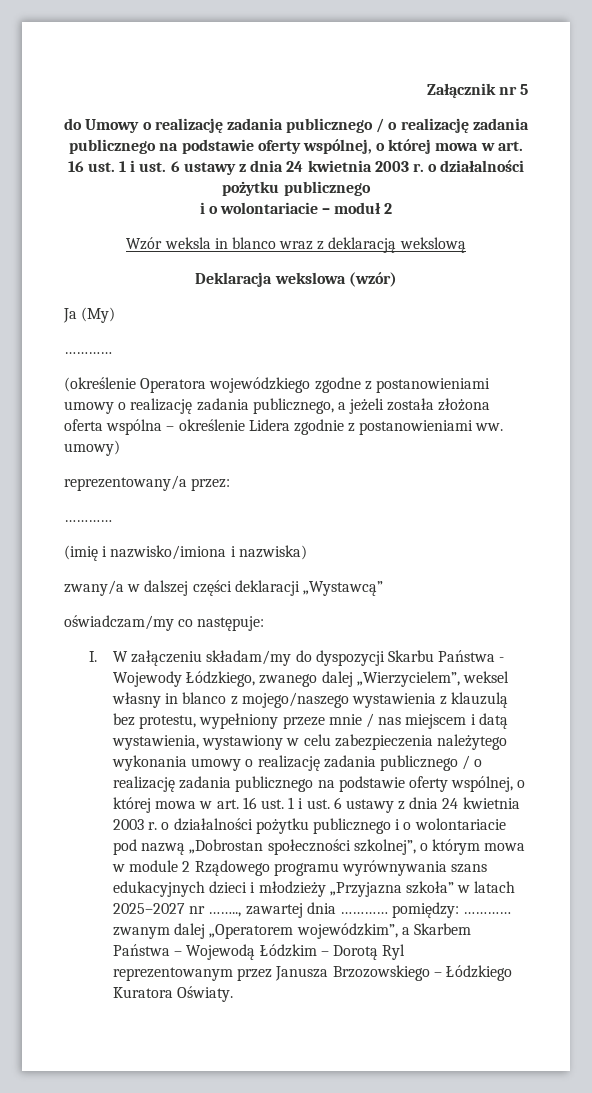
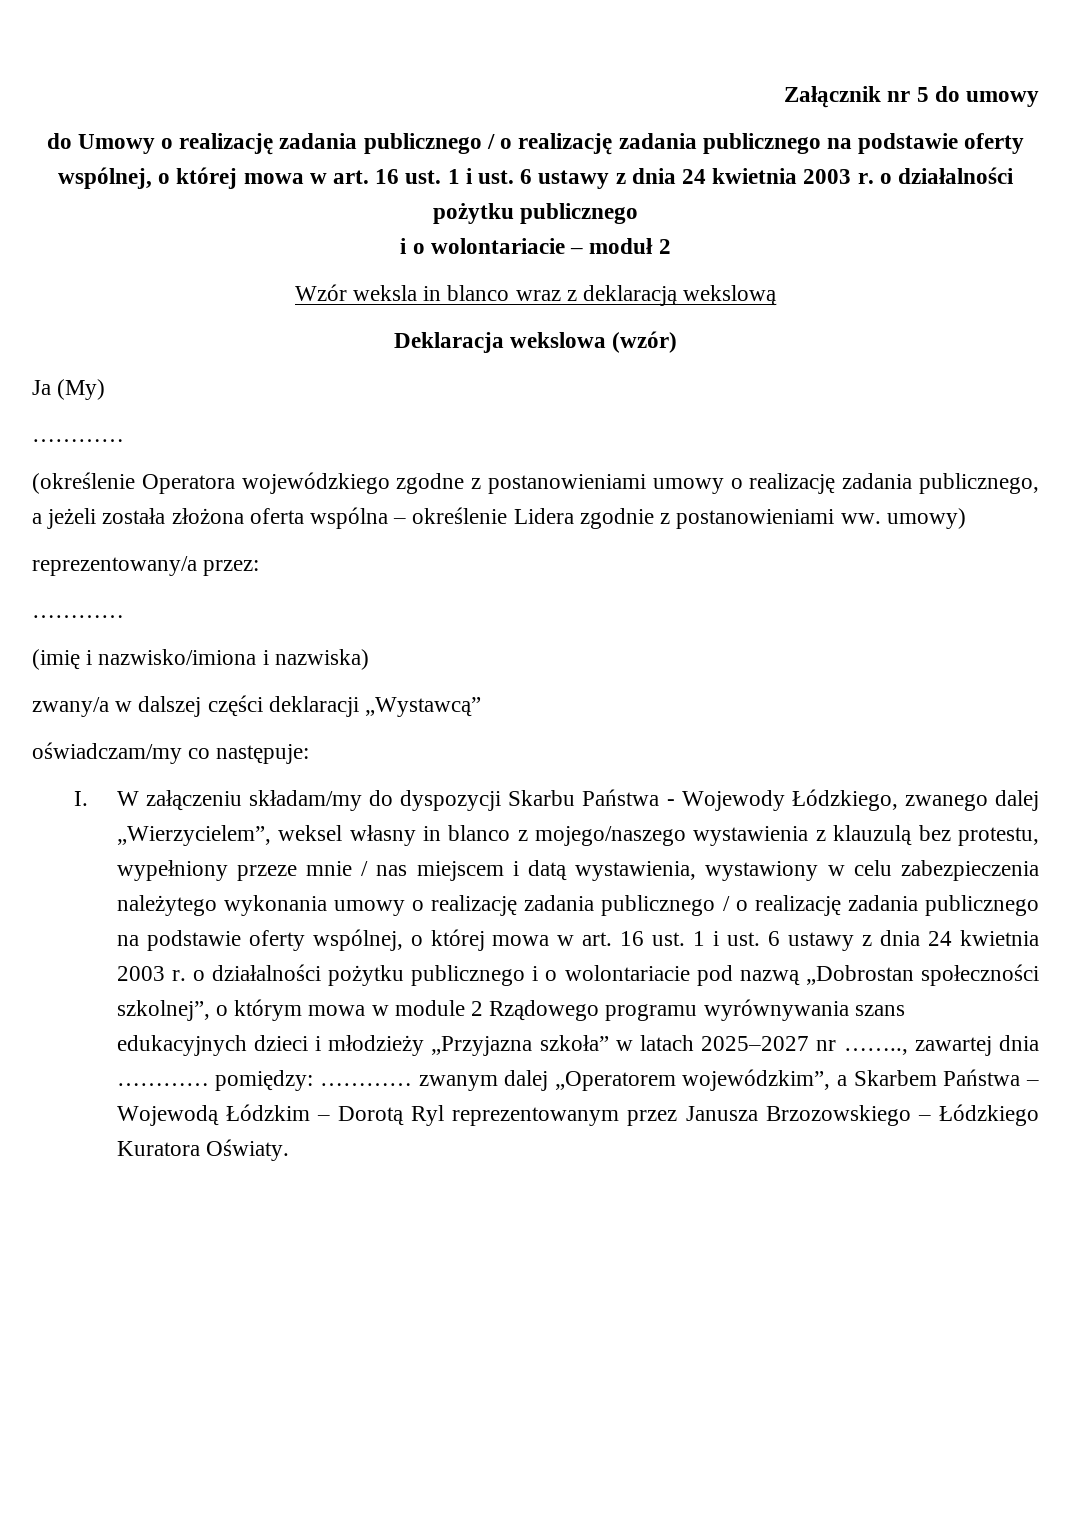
- Załącznik nr 5
+ Załącznik nr 5 do umowy

